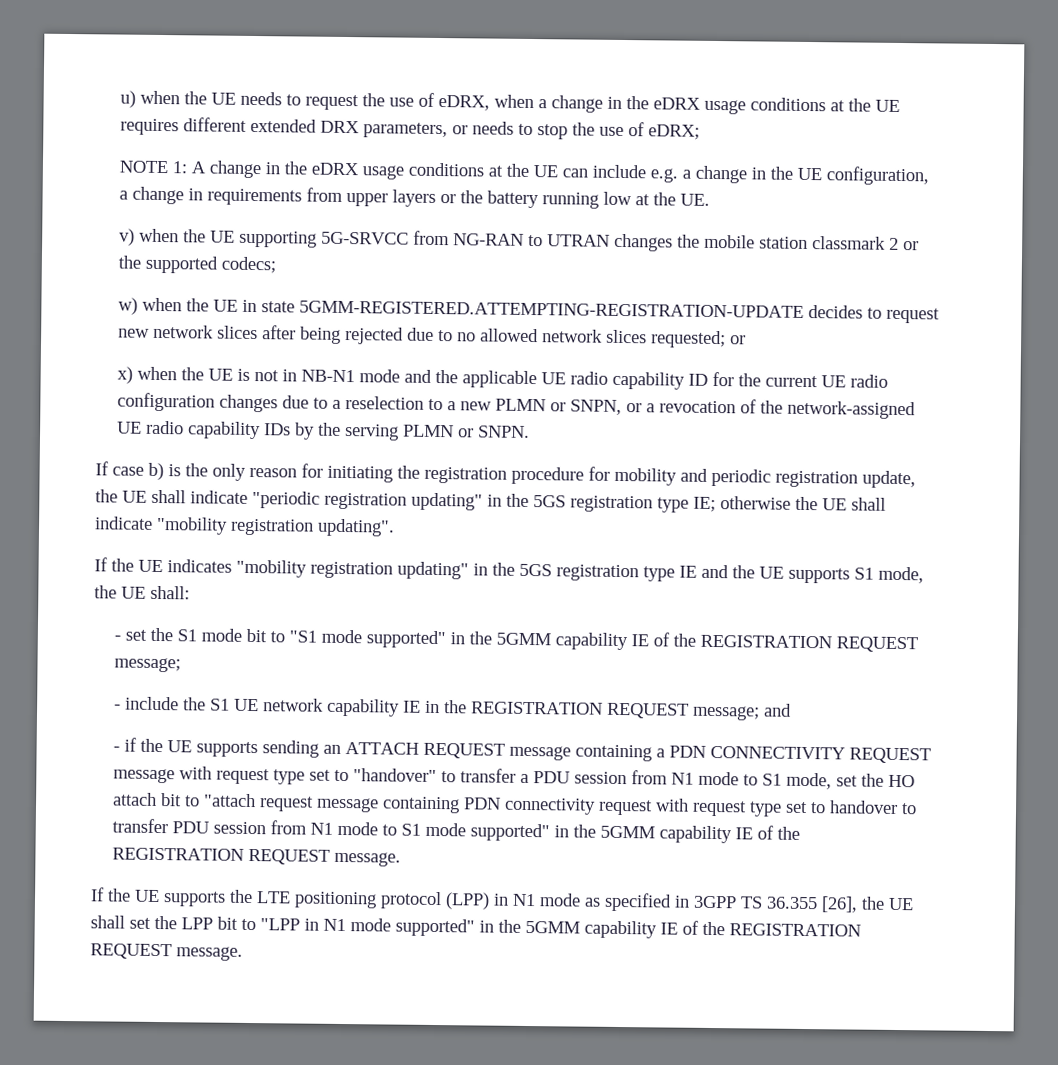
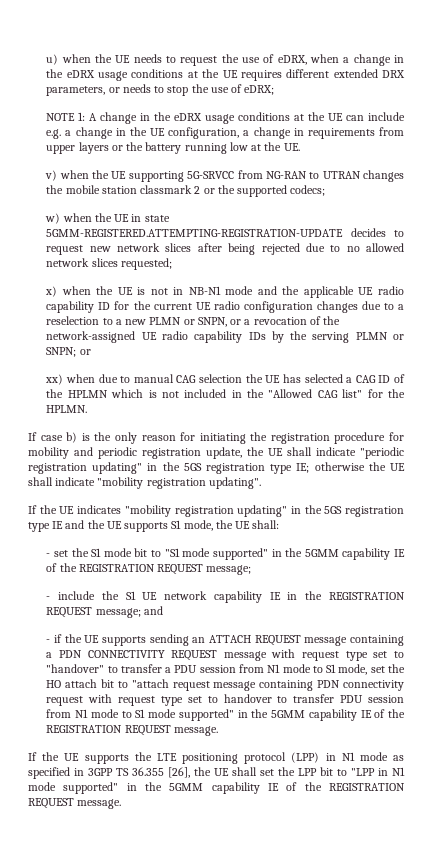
- w) when the UE in state 5GMM-REGISTERED.ATTEMPTING-REGISTRATION-UPDATE decides to request new network slices after being rejected due to no allowed network slices requested; or
+ w) when the UE in state 5GMM-REGISTERED.ATTEMPTING-REGISTRATION-UPDATE decides to request new network slices after being rejected due to no allowed network slices requested;
- x) when the UE is not in NB-N1 mode and the applicable UE radio capability ID for the current UE radio configuration changes due to a reselection to a new PLMN or SNPN, or a revocation of the network-assigned UE radio capability IDs by the serving PLMN or SNPN.
+ x) when the UE is not in NB-N1 mode and the applicable UE radio capability ID for the current UE radio configuration changes due to a reselection to a new PLMN or SNPN, or a revocation of the network-assigned UE radio capability IDs by the serving PLMN or SNPN; or
+ xx) when due to manual CAG selection the UE has selected a CAG ID of the HPLMN which is not included in the "Allowed CAG list" for the HPLMN.

